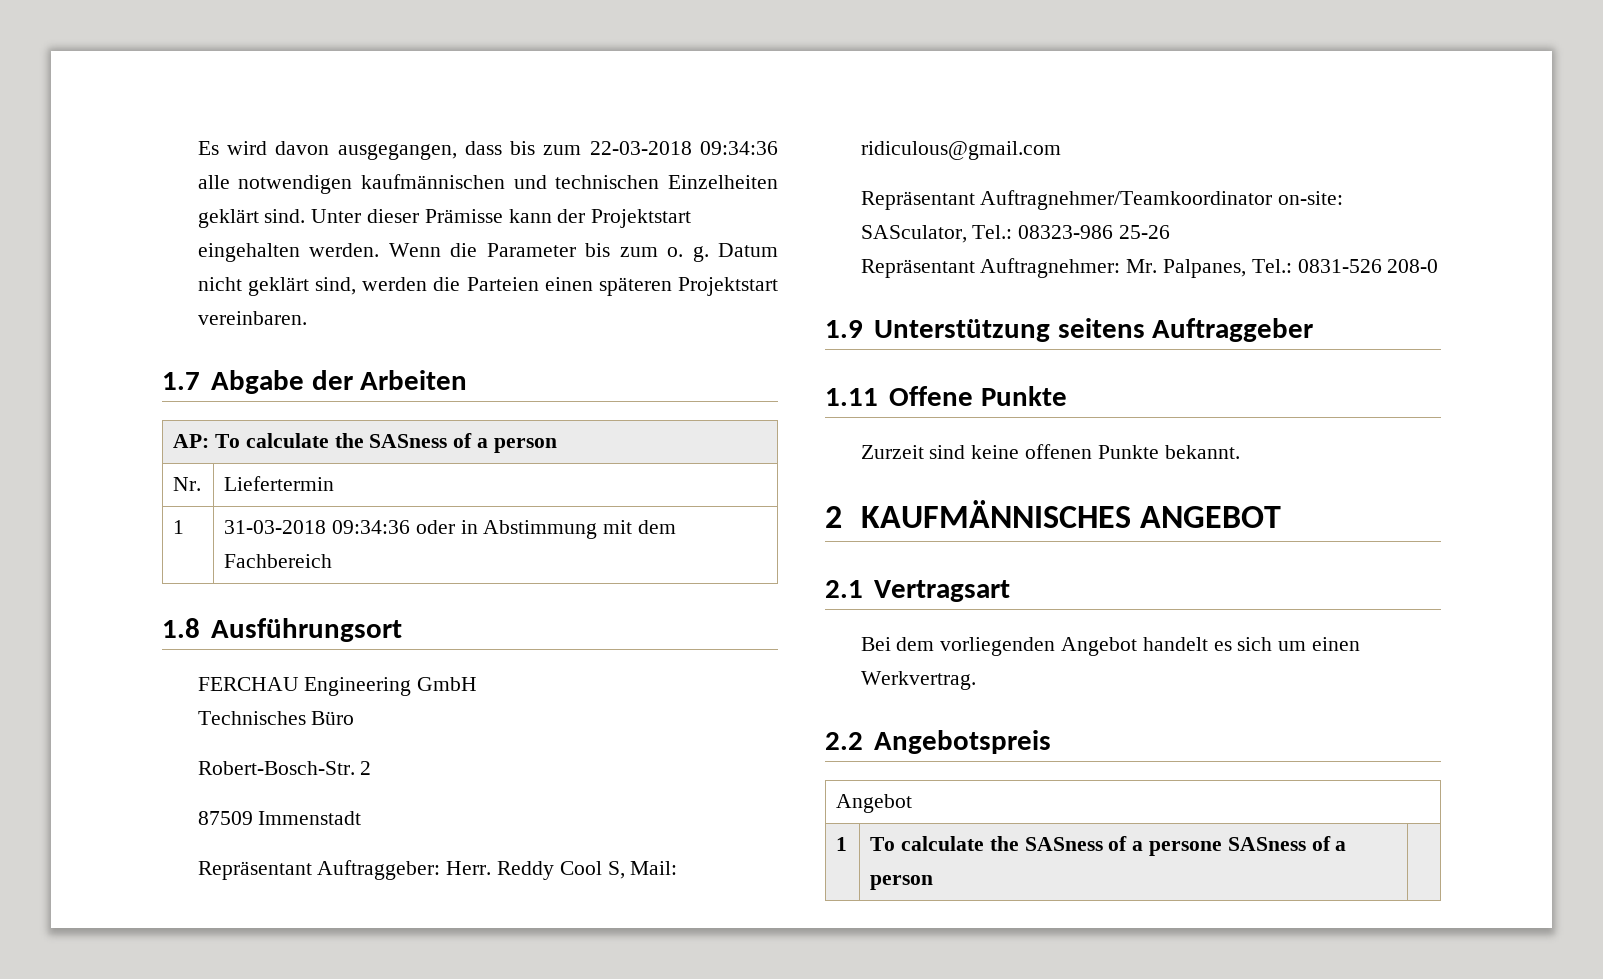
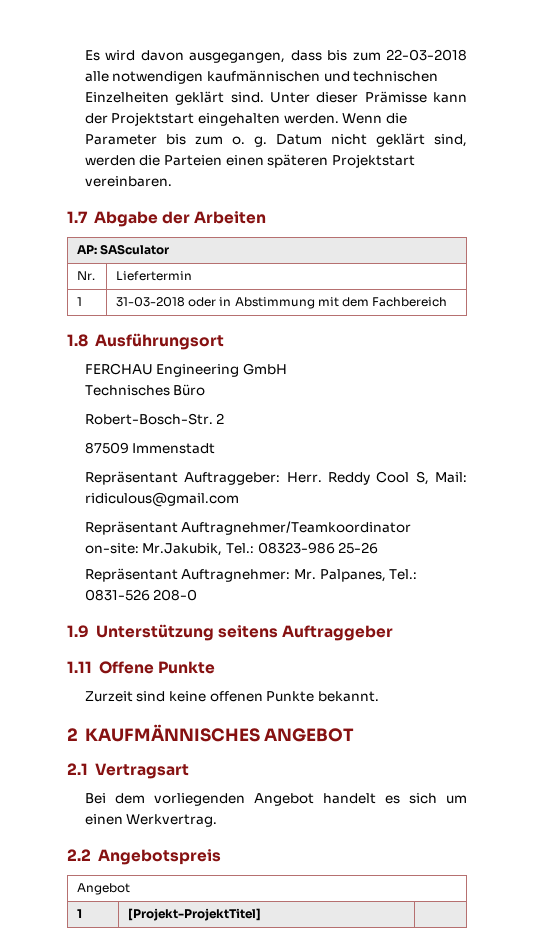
- Es wird davon ausgegangen, dass bis zum 22-03-2018 09:34:36 alle notwendigen kaufmännischen und technischen Einzelheiten geklärt sind.
+ Es wird davon ausgegangen, dass bis zum 22-03-2018 alle notwendigen kaufmännischen und technischen Einzelheiten geklärt sind.
- AP: To calculate the SASness of a person
+ AP: SASculator
- 1 | 31-03-2018 09:34:36 oder in Abstimmung mit dem Fachbereich
+ 1 | 31-03-2018 oder in Abstimmung mit dem Fachbereich
- Repräsentant Auftragnehmer/Teamkoordinator on-site: SASculator, Tel.: 08323-986 25-26
+ Repräsentant Auftragnehmer/Teamkoordinator on-site: Mr.Jakubik, Tel.: 08323-986 25-26
- 1 | To calculate the SASness of a persone SASness of a person |
+ 1 | [Projekt-ProjektTitel] |

